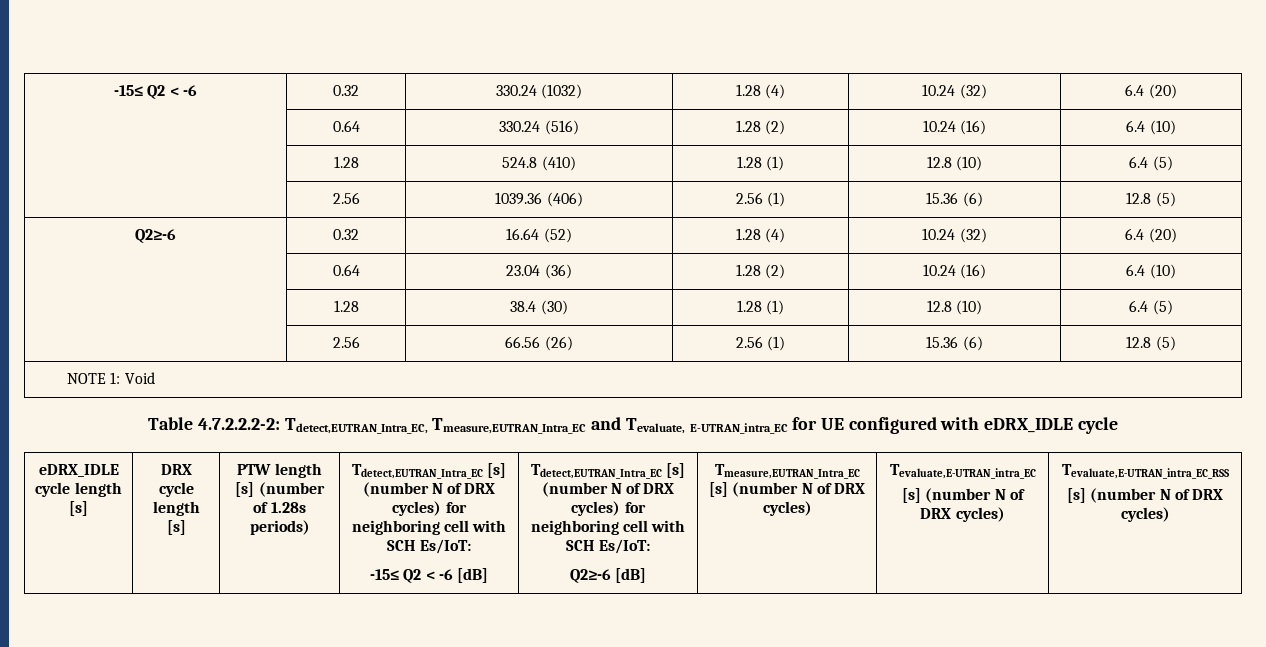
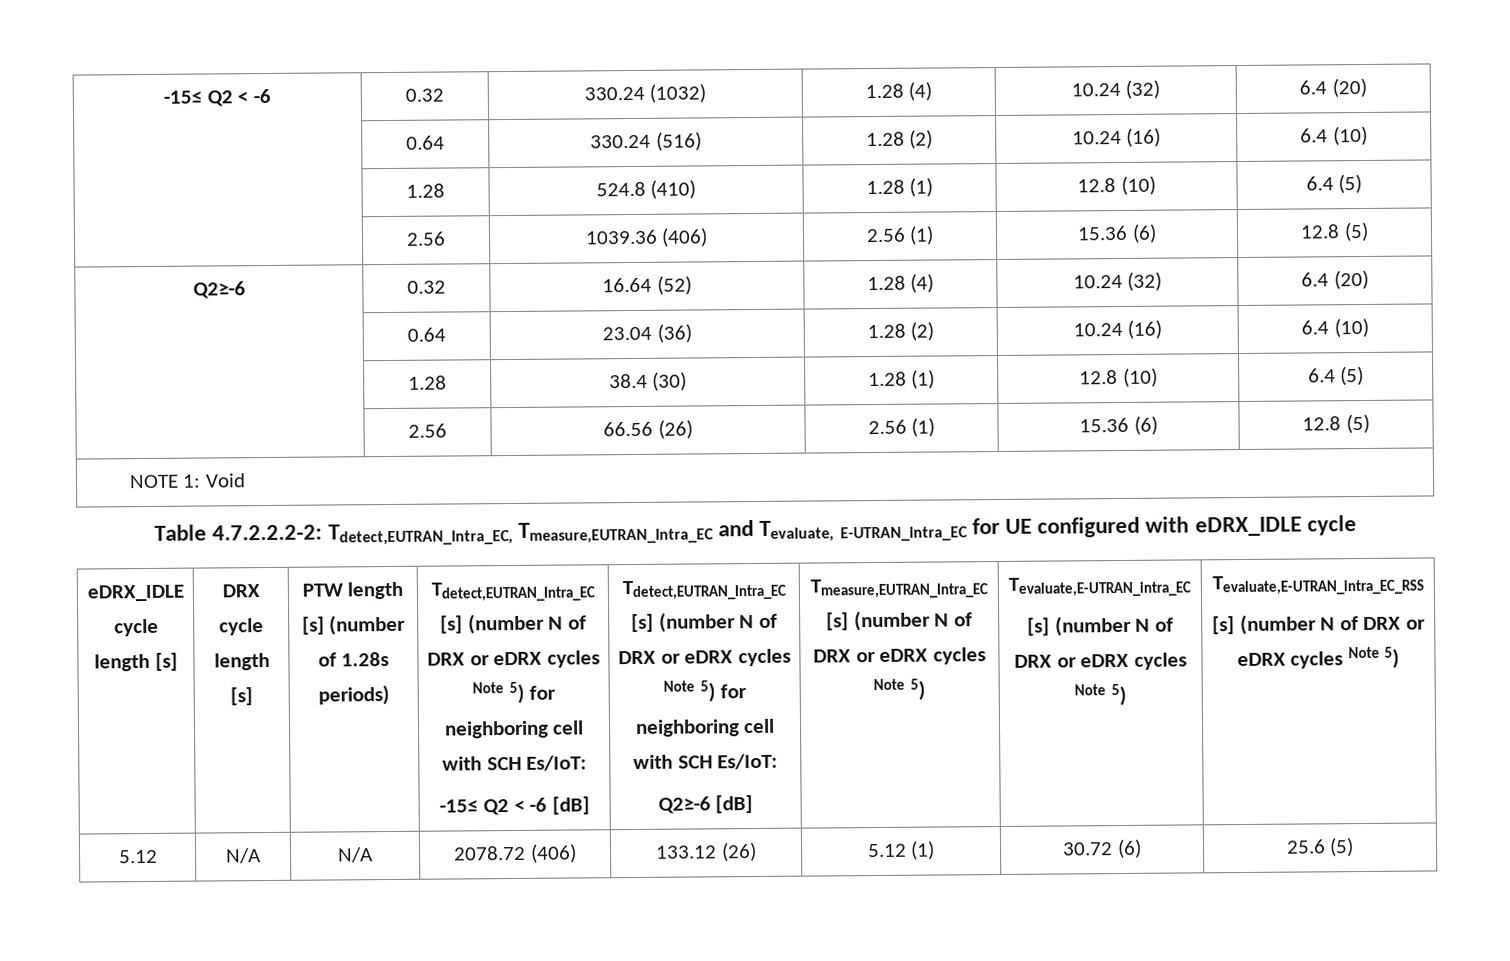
- PTW length [s] (number of 1.28s periods) | Tdetect,EUTRAN_Intra_EC [s] (number N of DRX cycles) for neighboring cell with SCH Es/IoT:
+ PTW length [s] (number of 1.28s periods) | Tdetect,EUTRAN_Intra_EC [s] (number N of DRX or eDRX cycles Note 5) for neighboring cell with SCH Es/IoT:
- -15≤ Q2 < -6 [dB] | Tdetect,EUTRAN_Intra_EC [s] (number N of DRX cycles) for neighboring cell with SCH Es/IoT:
+ -15≤ Q2 < -6 [dB] | Tdetect,EUTRAN_Intra_EC [s] (number N of DRX or eDRX cycles Note 5) for neighboring cell with SCH Es/IoT:
- Tmeasure,EUTRAN_Intra_EC [s] (number N of DRX cycles)
+ Tmeasure,EUTRAN_Intra_EC [s] (number N of DRX or eDRX cycles Note 5)
  Tevaluate,E-UTRAN_intra_EC
- [s] (number N of DRX cycles)
+ [s] (number N of DRX or eDRX cycles Note 5)
  Tevaluate,E-UTRAN_intra_EC_RSS
- [s] (number N of DRX cycles)
+ [s] (number N of DRX or eDRX cycles Note 5)
+ 5.12 | N/A | N/A | 2078.72 (406) | 133.12 (26) | 5.12 (1) | 30.72 (6) | 25.6 (5)

